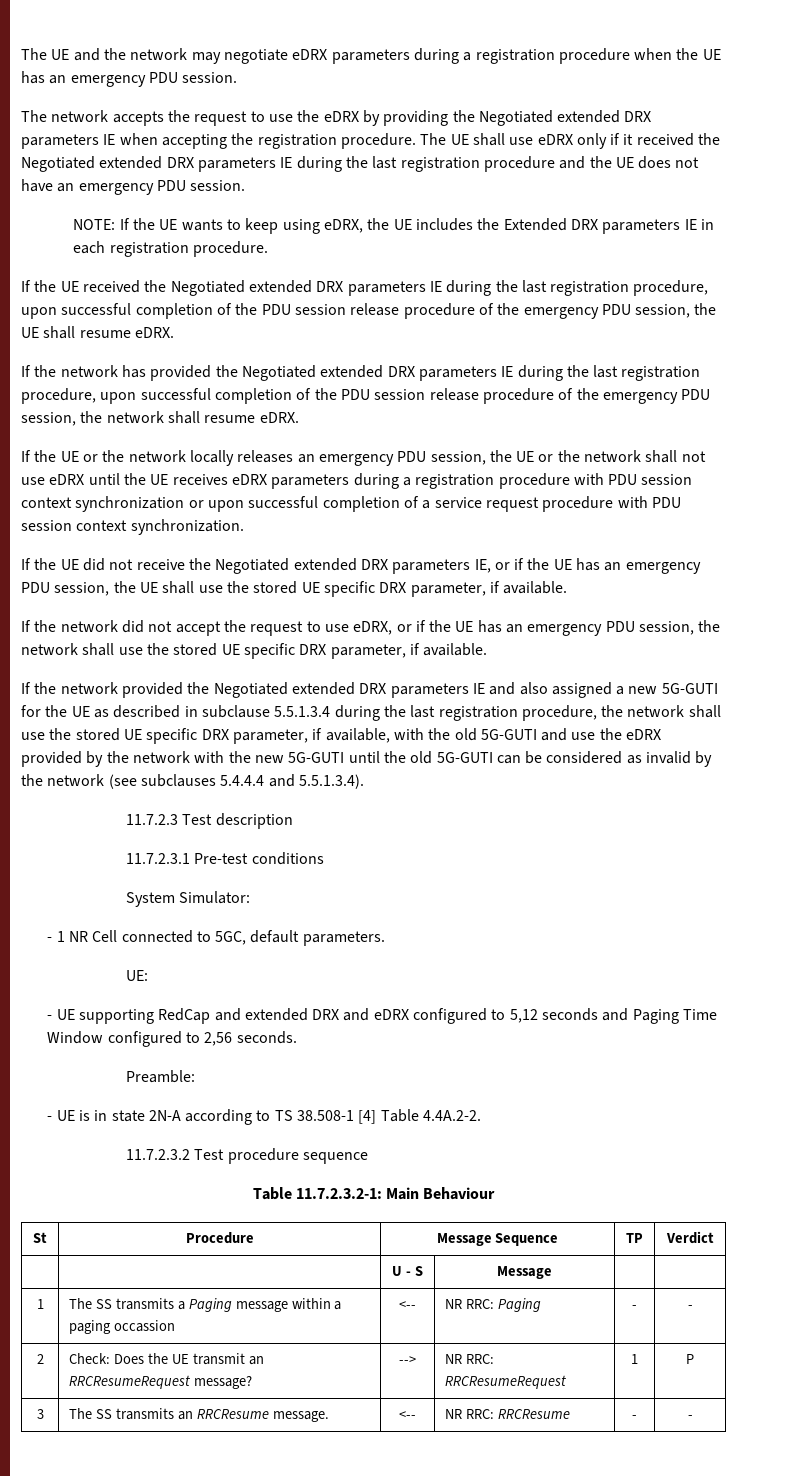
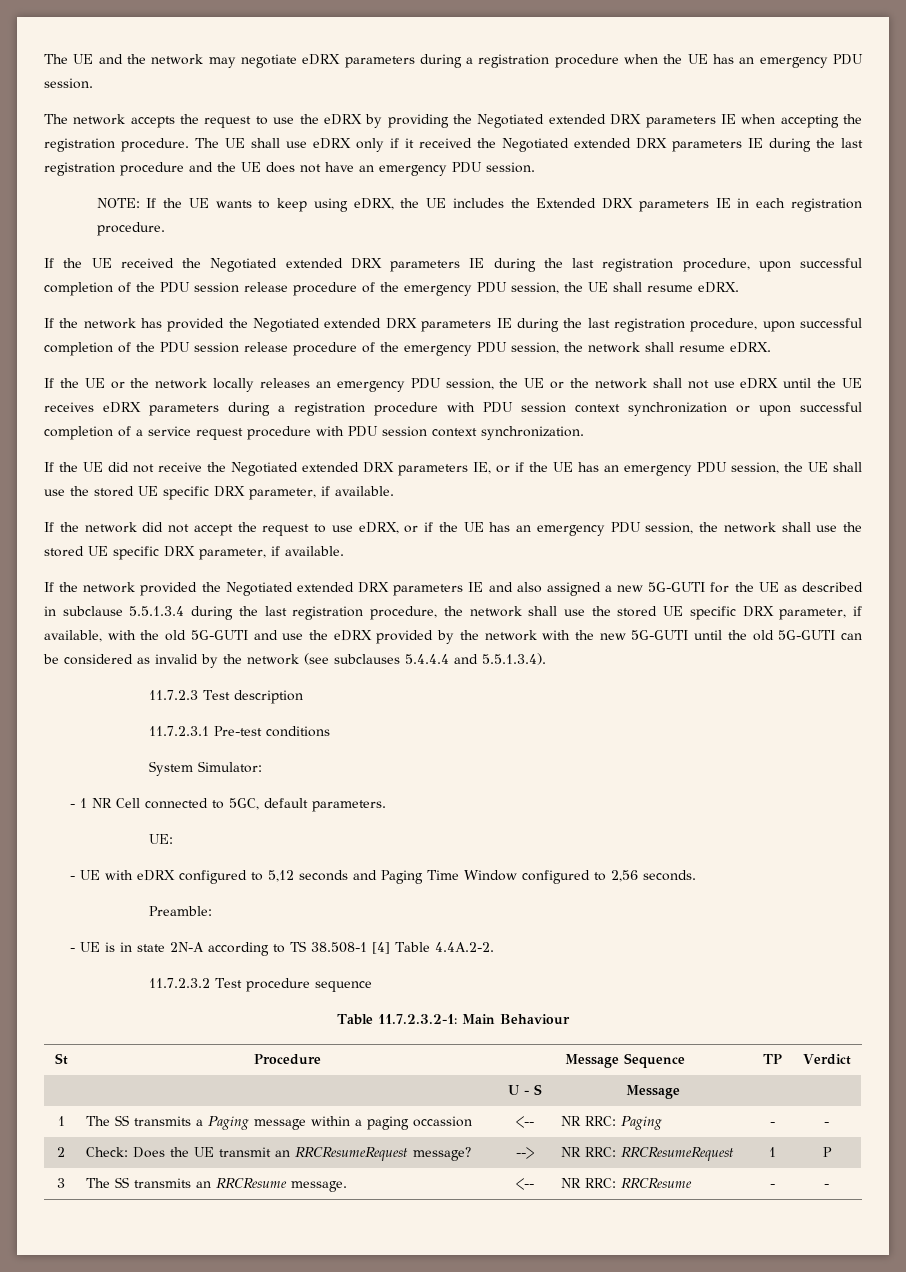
- - UE supporting RedCap and extended DRX and eDRX configured to 5,12 seconds and Paging Time Window configured to 2,56 seconds.
+ - UE with eDRX configured to 5,12 seconds and Paging Time Window configured to 2,56 seconds.

